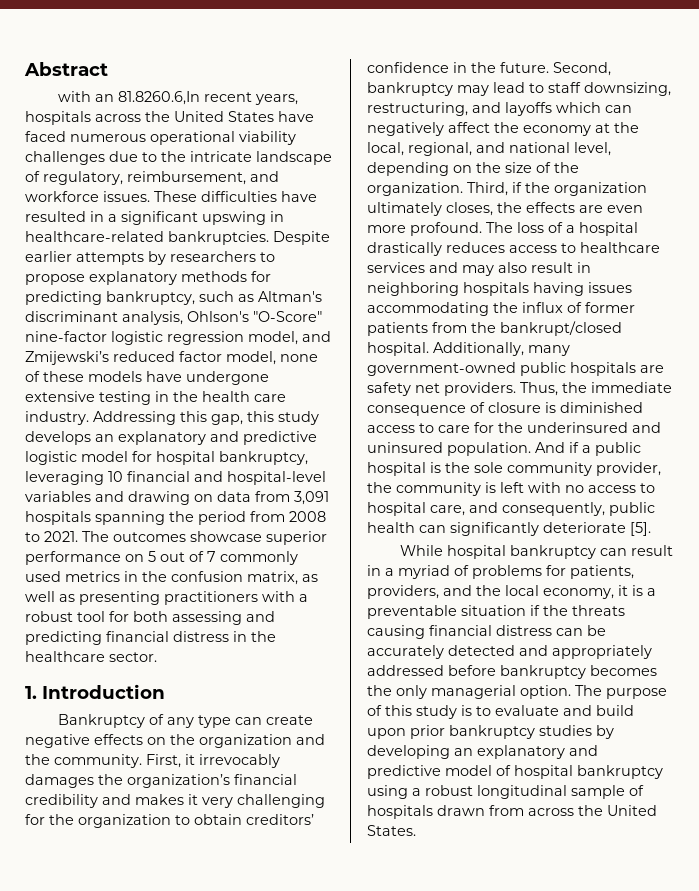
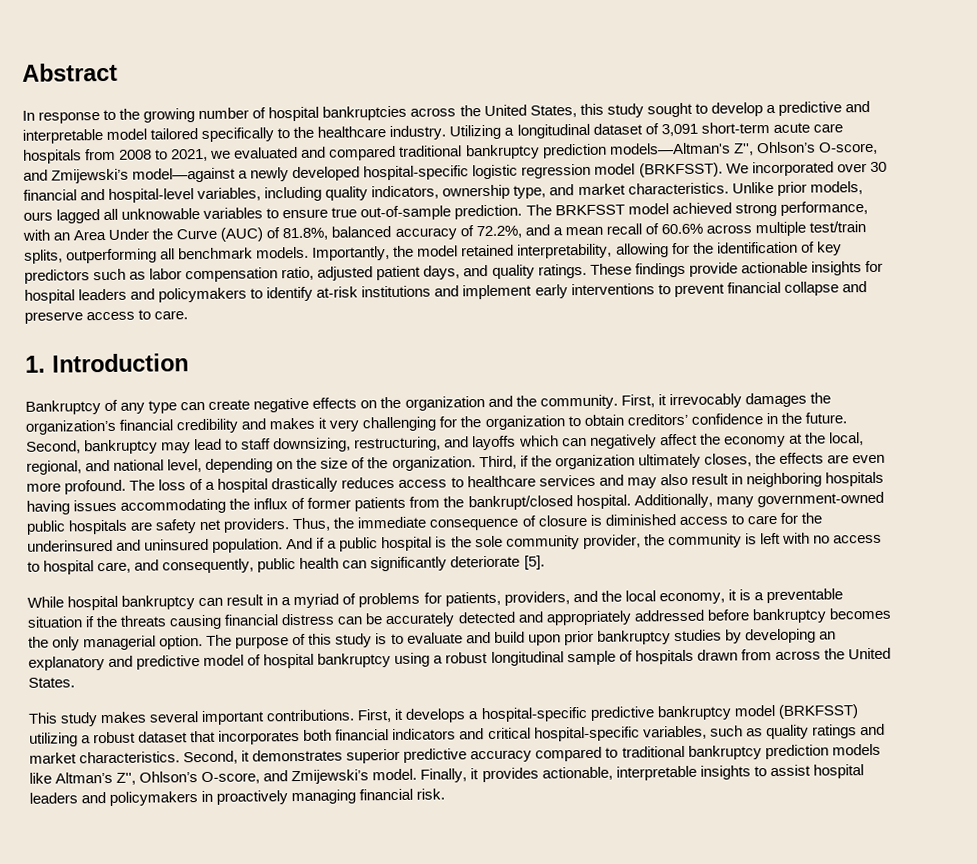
- with an 81.8260.6,In recent years, hospitals across the United States have faced numerous operational viability challenges due to the intricate landscape of regulatory, reimbursement, and workforce issues. These difficulties have resulted in a significant upswing in healthcare-related bankruptcies. Despite earlier attempts by researchers to propose explanatory methods for predicting bankruptcy, such as Altman's discriminant analysis, Ohlson's "O-Score" nine-factor logistic regression model, and Zmijewski’s reduced factor model, none of these models have undergone extensive testing in the health care industry. Addressing this gap, this study develops an explanatory and predictive logistic model for hospital bankruptcy, leveraging 10 financial and hospital-level variables and drawing on data from 3,091 hospitals spanning the period from 2008 to 2021. The outcomes showcase superior performance on 5 out of 7 commonly used metrics in the confusion matrix, as well as presenting practitioners with a robust tool for both assessing and predicting financial distress in the healthcare sector.
+ In response to the growing number of hospital bankruptcies across the United States, this study sought to develop a predictive and interpretable model tailored specifically to the healthcare industry. Utilizing a longitudinal dataset of 3,091 short-term acute care hospitals from 2008 to 2021, we evaluated and compared traditional bankruptcy prediction models—Altman's Z'', Ohlson’s O-score, and Zmijewski’s model—against a newly developed hospital-specific logistic regression model (BRKFSST). We incorporated over 30 financial and hospital-level variables, including quality indicators, ownership type, and market characteristics. Unlike prior models, ours lagged all unknowable variables to ensure true out-of-sample prediction. The BRKFSST model achieved strong performance, with an Area Under the Curve (AUC) of 81.8%, balanced accuracy of 72.2%, and a mean recall of 60.6% across multiple test/train splits, outperforming all benchmark models. Importantly, the model retained interpretability, allowing for the identification of key predictors such as labor compensation ratio, adjusted patient days, and quality ratings. These findings provide actionable insights for hospital leaders and policymakers to identify at-risk institutions and implement early interventions to prevent financial collapse and preserve access to care.
+ This study makes several important contributions. First, it develops a hospital-specific predictive bankruptcy model (BRKFSST) utilizing a robust dataset that incorporates both financial indicators and critical hospital-specific variables, such as quality ratings and market characteristics. Second, it demonstrates superior predictive accuracy compared to traditional bankruptcy prediction models like Altman’s Z'', Ohlson’s O-score, and Zmijewski’s model. Finally, it provides actionable, interpretable insights to assist hospital leaders and policymakers in proactively managing financial risk.

